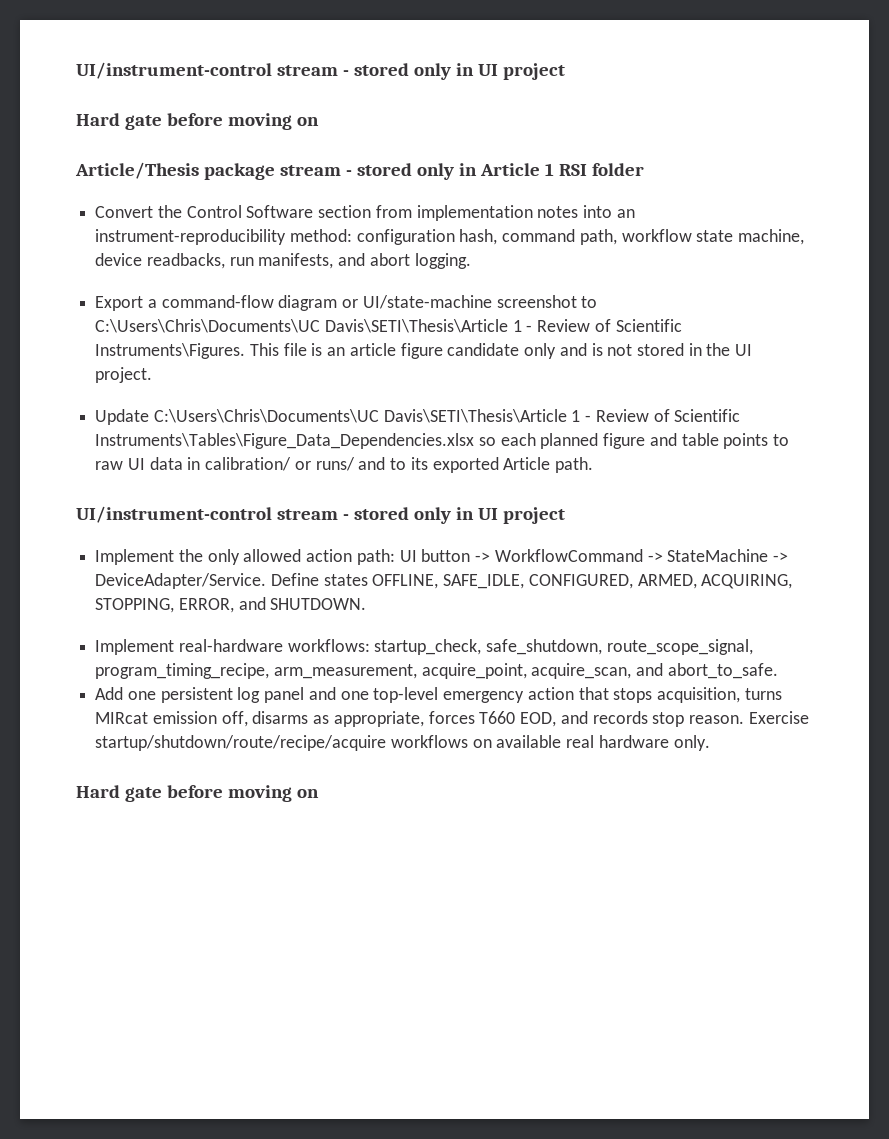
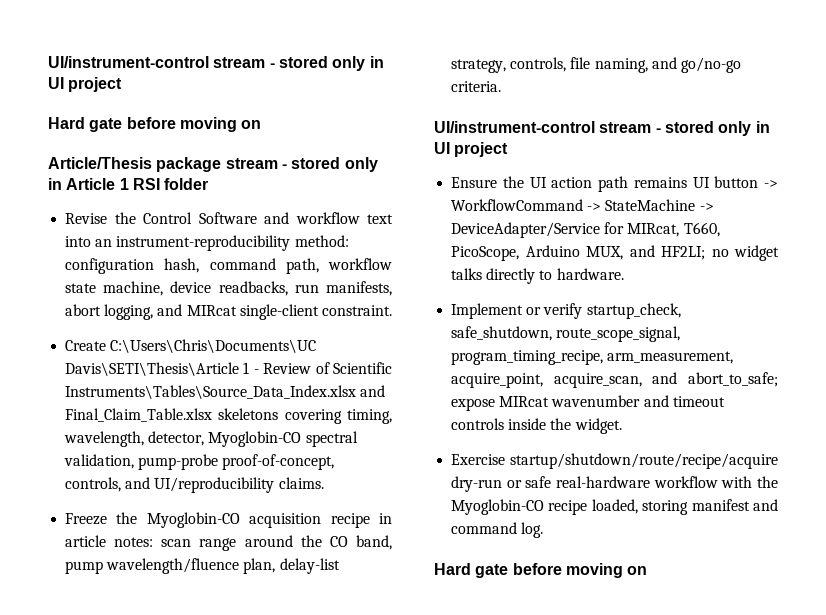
- Convert the Control Software section from implementation notes into an instrument-reproducibility method: configuration hash, command path, workflow state machine, device readbacks, run manifests, and abort logging.
- Export a command-flow diagram or UI/state-machine screenshot to C:\Users\Chris\Documents\UC Davis\SETI\Thesis\Article 1 - Review of Scientific Instruments\Figures. This file is an article figure candidate only and is not stored in the UI project.
- Update C:\Users\Chris\Documents\UC Davis\SETI\Thesis\Article 1 - Review of Scientific Instruments\Tables\Figure_Data_Dependencies.xlsx so each planned figure and table points to raw UI data in calibration/ or runs/ and to its exported Article path.
+ Revise the Control Software and workflow text into an instrument-reproducibility method: configuration hash, command path, workflow state machine, device readbacks, run manifests, abort logging, and MIRcat single-client constraint.
+ Create C:\Users\Chris\Documents\UC Davis\SETI\Thesis\Article 1 - Review of Scientific Instruments\Tables\Source_Data_Index.xlsx and Final_Claim_Table.xlsx skeletons covering timing, wavelength, detector, Myoglobin-CO spectral validation, pump-probe proof-of-concept, controls, and UI/reproducibility claims.
+ Freeze the Myoglobin-CO acquisition recipe in article notes: scan range around the CO band, pump wavelength/fluence plan, delay-list strategy, controls, file naming, and go/no-go criteria.
  UI/instrument-control stream - stored only in UI project
- Implement the only allowed action path: UI button -> WorkflowCommand -> StateMachine -> DeviceAdapter/Service. Define states OFFLINE, SAFE_IDLE, CONFIGURED, ARMED, ACQUIRING, STOPPING, ERROR, and SHUTDOWN.
- Implement real-hardware workflows: startup_check, safe_shutdown, route_scope_signal, program_timing_recipe, arm_measurement, acquire_point, acquire_scan, and abort_to_safe.
- Add one persistent log panel and one top-level emergency action that stops acquisition, turns MIRcat emission off, disarms as appropriate, forces T660 EOD, and records stop reason. Exercise startup/shutdown/route/recipe/acquire workflows on available real hardware only.
+ Ensure the UI action path remains UI button -> WorkflowCommand -> StateMachine -> DeviceAdapter/Service for MIRcat, T660, PicoScope, Arduino MUX, and HF2LI; no widget talks directly to hardware.
+ Implement or verify startup_check, safe_shutdown, route_scope_signal, program_timing_recipe, arm_measurement, acquire_point, acquire_scan, and abort_to_safe; expose MIRcat wavenumber and timeout controls inside the widget.
+ Exercise startup/shutdown/route/recipe/acquire dry-run or safe real-hardware workflow with the Myoglobin-CO recipe loaded, storing manifest and command log.

